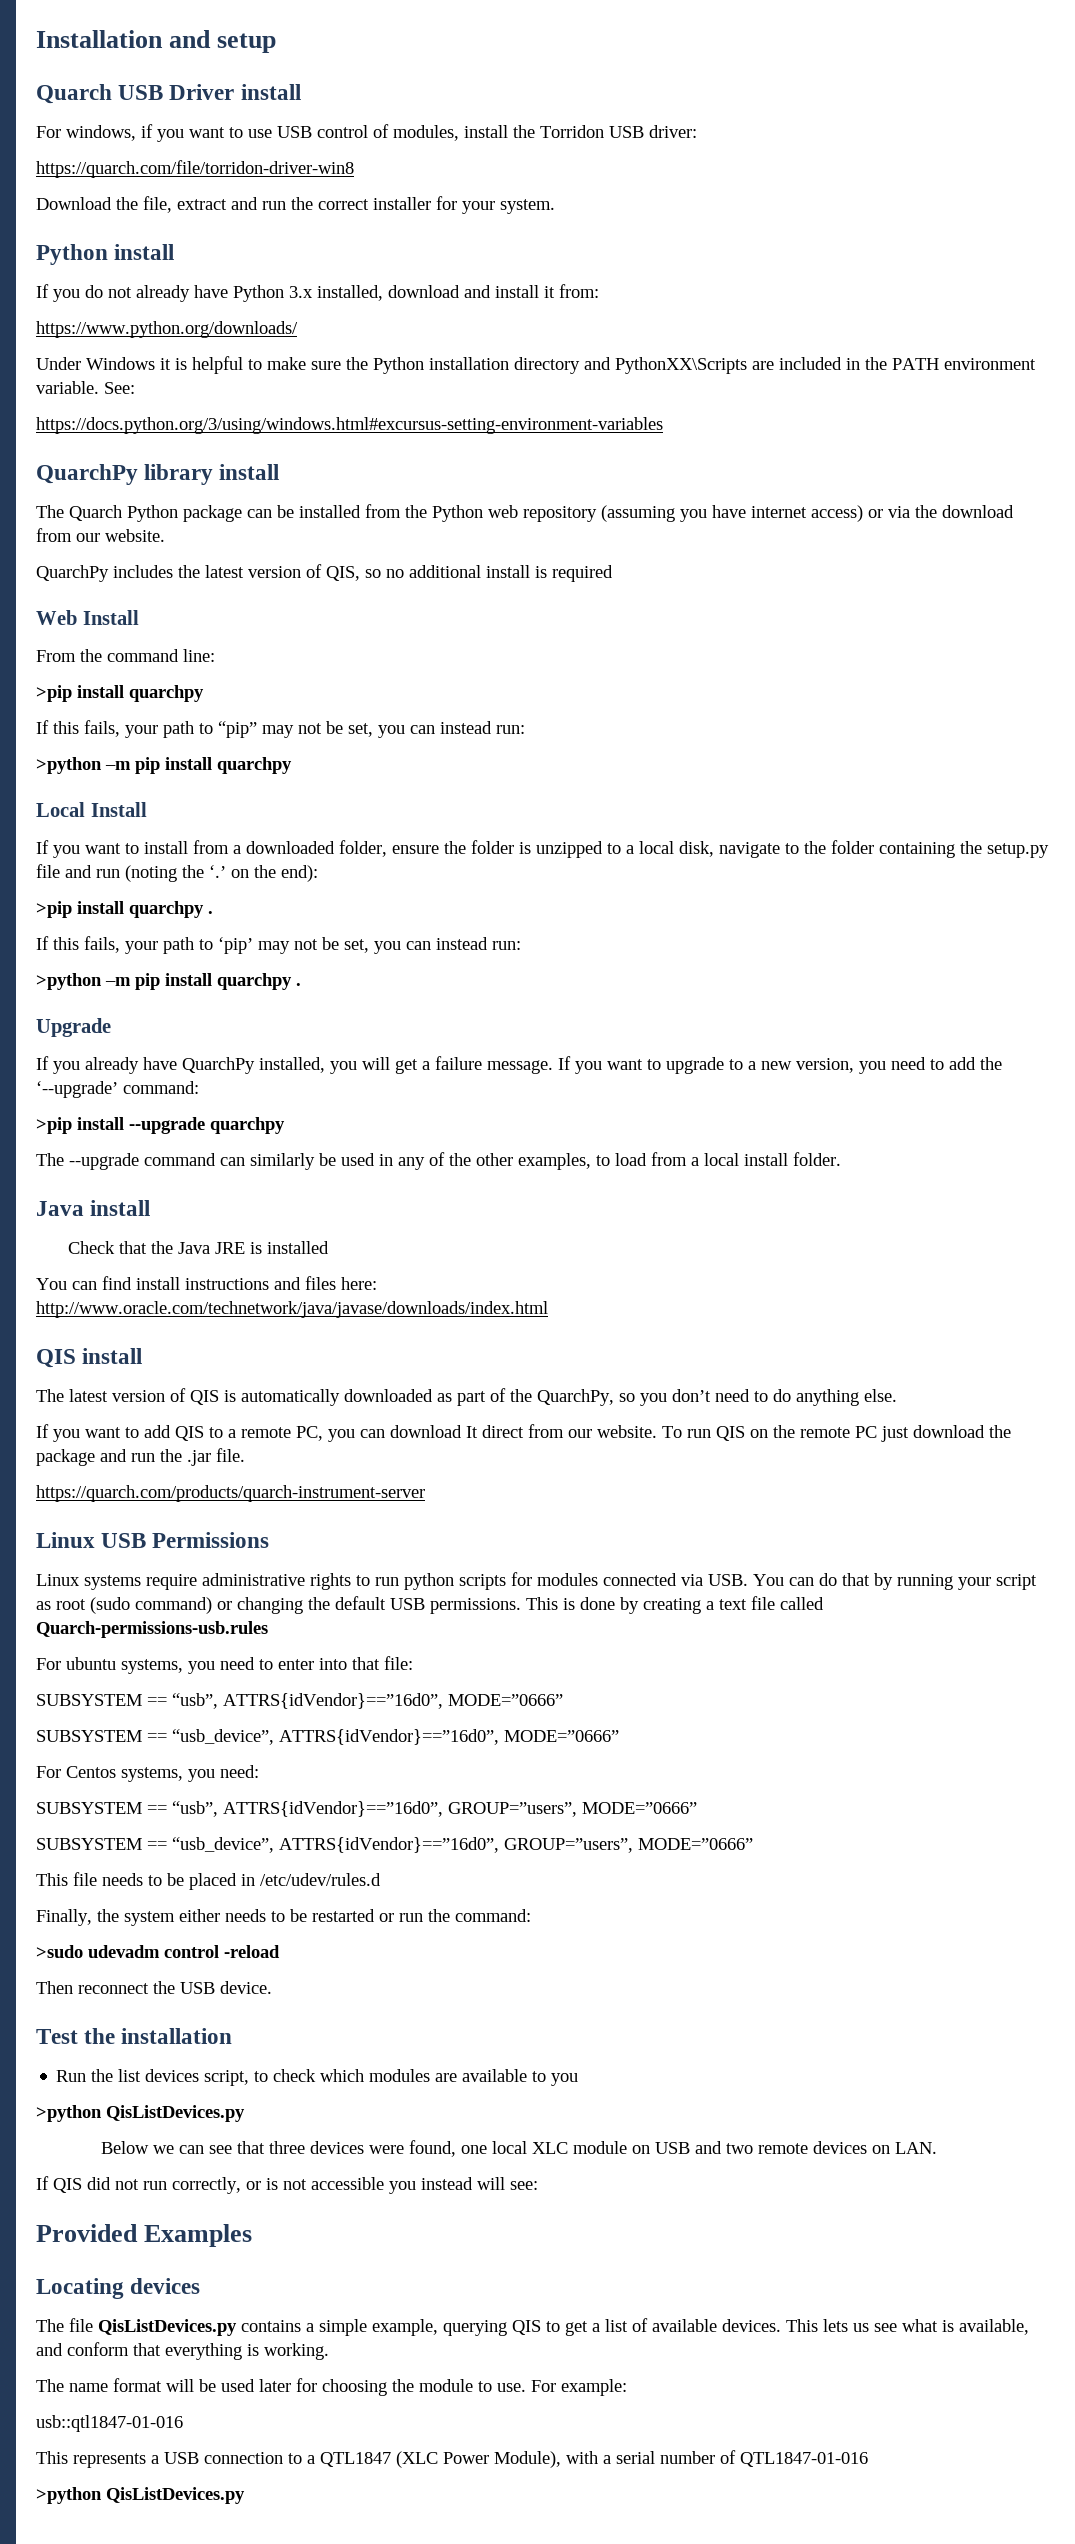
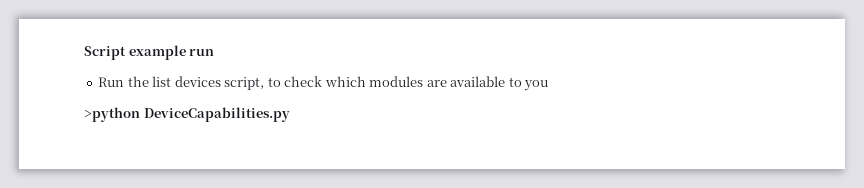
- Installation and setup
- Quarch USB Driver install
- For windows, if you want to use USB control of modules, install the Torridon USB driver:
- https://quarch.com/file/torridon-driver-win8
- Download the file, extract and run the correct installer for your system.
- Python install
- If you do not already have Python 3.x installed, download and install it from:
- https://www.python.org/downloads/
- Under Windows it is helpful to make sure the Python installation directory and PythonXX\Scripts are included in the PATH environment variable. See:
- https://docs.python.org/3/using/windows.html#excursus-setting-environment-variables
- QuarchPy library install
- The Quarch Python package can be installed from the Python web repository (assuming you have internet access) or via the download from our website.
- QuarchPy includes the latest version of QIS, so no additional install is required
- Web Install
- From the command line:
- >pip install quarchpy
- If this fails, your path to “pip” may not be set, you can instead run:
- >python –m pip install quarchpy
- Local Install
- If you want to install from a downloaded folder, ensure the folder is unzipped to a local disk, navigate to the folder containing the setup.py file and run (noting the ‘.’ on the end):
- >pip install quarchpy .
- If this fails, your path to ‘pip’ may not be set, you can instead run:
- >python –m pip install quarchpy .
- Upgrade
- If you already have QuarchPy installed, you will get a failure message. If you want to upgrade to a new version, you need to add the ‘--upgrade’ command:
- >pip install --upgrade quarchpy
- The --upgrade command can similarly be used in any of the other examples, to load from a local install folder.
- Java install
- Check that the Java JRE is installed
- You can find install instructions and files here:
- http://www.oracle.com/technetwork/java/javase/downloads/index.html
- QIS install
- The latest version of QIS is automatically downloaded as part of the QuarchPy, so you don’t need to do anything else.
- If you want to add QIS to a remote PC, you can download It direct from our website. To run QIS on the remote PC just download the package and run the .jar file.
- https://quarch.com/products/quarch-instrument-server
- Linux USB Permissions
- Linux systems require administrative rights to run python scripts for modules connected via USB. You can do that by running your script as root (sudo command) or changing the default USB permissions. This is done by creating a text file called Quarch-permissions-usb.rules
- For ubuntu systems, you need to enter into that file:
- SUBSYSTEM == “usb”, ATTRS{idVendor}==”16d0”, MODE=”0666”
- SUBSYSTEM == “usb_device”, ATTRS{idVendor}==”16d0”, MODE=”0666”
- For Centos systems, you need:
- SUBSYSTEM == “usb”, ATTRS{idVendor}==”16d0”, GROUP=”users”, MODE=”0666”
- SUBSYSTEM == “usb_device”, ATTRS{idVendor}==”16d0”, GROUP=”users”, MODE=”0666”
- This file needs to be placed in /etc/udev/rules.d
- Finally, the system either needs to be restarted or run the command:
- >sudo udevadm control -reload
- Then reconnect the USB device.
- Test the installation
+ Script example run
  Run the list devices script, to check which modules are available to you
- >python QisListDevices.py
- Below we can see that three devices were found, one local XLC module on USB and two remote devices on LAN.
- If QIS did not run correctly, or is not accessible you instead will see:
- Provided Examples
- Locating devices
- The file QisListDevices.py contains a simple example, querying QIS to get a list of available devices. This lets us see what is available, and conform that everything is working.
- The name format will be used later for choosing the module to use. For example:
- usb::qtl1847-01-016
- This represents a USB connection to a QTL1847 (XLC Power Module), with a serial number of QTL1847-01-016
- >python QisListDevices.py
+ >python DeviceCapabilities.py

